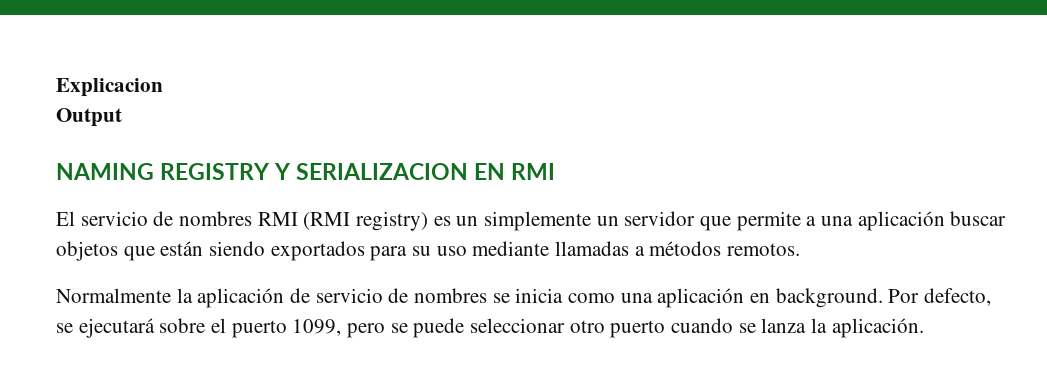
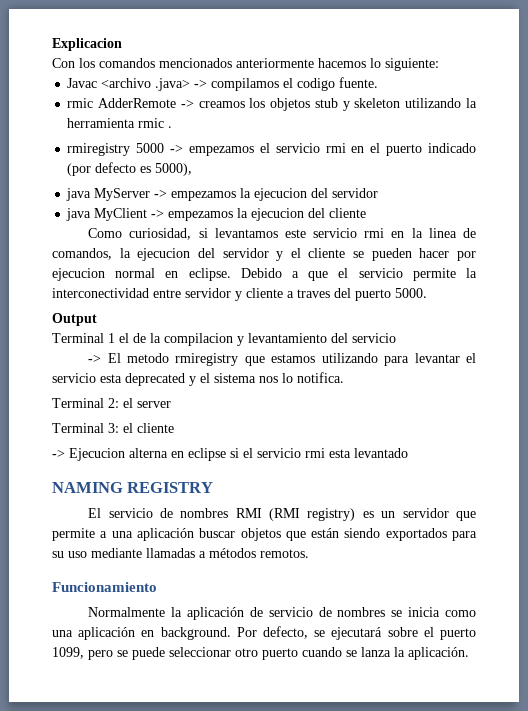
+ Con los comandos mencionados anteriormente hacemos lo siguiente:
+ Javac <archivo .java> -> compilamos el codigo fuente.
+ rmic AdderRemote -> creamos los objetos stub y skeleton utilizando la herramienta rmic .
+ rmiregistry 5000 -> empezamos el servicio rmi en el puerto indicado (por defecto es 5000),
+ java MyServer -> empezamos la ejecucion del servidor
+ java MyClient -> empezamos la ejecucion del cliente
+ Como curiosidad, si levantamos este servicio rmi en la linea de comandos, la ejecucion del servidor y el cliente se pueden hacer por ejecucion normal en eclipse. Debido a que el servicio permite la interconectividad entre servidor y cliente a traves del puerto 5000.
  Output
- NAMING REGISTRY Y SERIALIZACION EN RMI
+ Terminal 1 el de la compilacion y levantamiento del servicio
+ -> El metodo rmiregistry que estamos utilizando para levantar el servicio esta deprecated y el sistema nos lo notifica.
+ Terminal 2: el server
+ Terminal 3: el cliente
+ -> Ejecucion alterna en eclipse si el servicio rmi esta levantado
+ NAMING REGISTRY
- El servicio de nombres RMI (RMI registry) es un simplemente un servidor que permite a una aplicación buscar objetos que están siendo exportados para su uso mediante llamadas a métodos remotos.
+ El servicio de nombres RMI (RMI registry) es un servidor que permite a una aplicación buscar objetos que están siendo exportados para su uso mediante llamadas a métodos remotos.
+ Funcionamiento

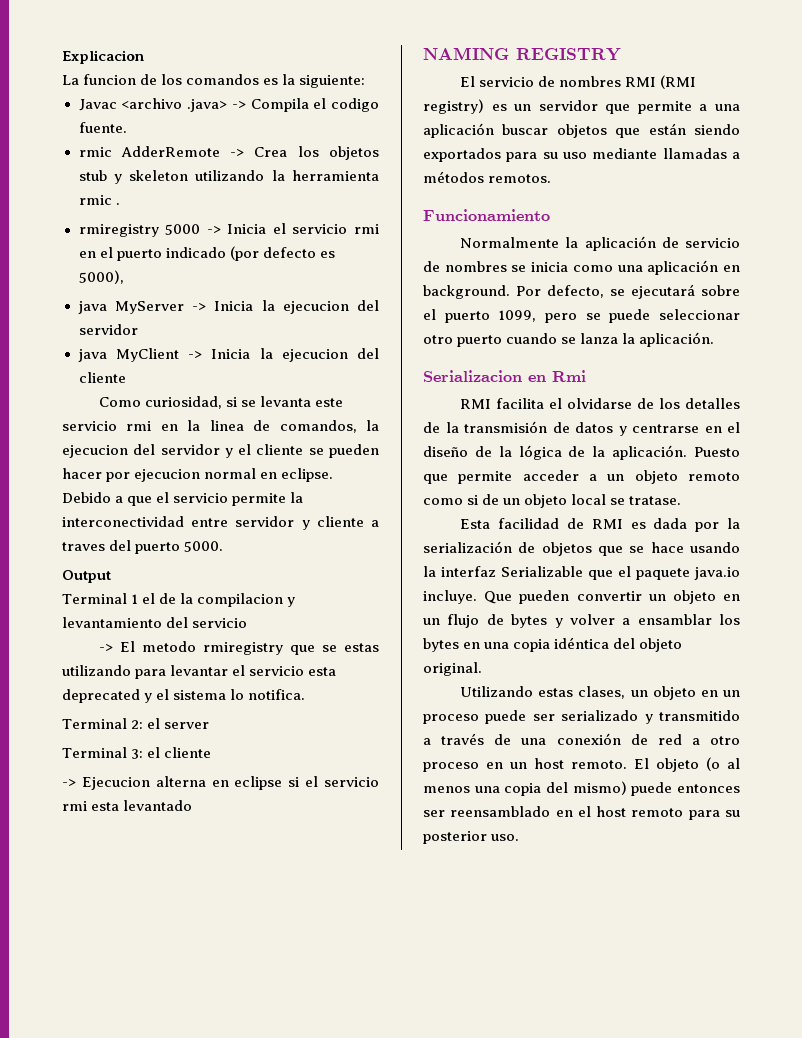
- Con los comandos mencionados anteriormente hacemos lo siguiente:
+ La funcion de los comandos es la siguiente:
- Javac <archivo .java> -> compilamos el codigo fuente.
+ Javac <archivo .java> -> Compila el codigo fuente.
- rmic AdderRemote -> creamos los objetos stub y skeleton utilizando la herramienta rmic .
+ rmic AdderRemote -> Crea los objetos stub y skeleton utilizando la herramienta rmic .
- rmiregistry 5000 -> empezamos el servicio rmi en el puerto indicado (por defecto es 5000),
+ rmiregistry 5000 -> Inicia el servicio rmi en el puerto indicado (por defecto es 5000),
- java MyServer -> empezamos la ejecucion del servidor
+ java MyServer -> Inicia la ejecucion del servidor
- java MyClient -> empezamos la ejecucion del cliente
+ java MyClient -> Inicia la ejecucion del cliente
- Como curiosidad, si levantamos este servicio rmi en la linea de comandos, la ejecucion del servidor y el cliente se pueden hacer por ejecucion normal en eclipse.
+ Como curiosidad, si se levanta este servicio rmi en la linea de comandos, la ejecucion del servidor y el cliente se pueden hacer por ejecucion normal en eclipse.
- -> El metodo rmiregistry que estamos utilizando para levantar el servicio esta deprecated y el sistema nos lo notifica.
+ -> El metodo rmiregistry que se estas utilizando para levantar el servicio esta deprecated y el sistema lo notifica.
+ Serializacion en Rmi
+ RMI facilita el olvidarse de los detalles de la transmisión de datos y centrarse en el diseño de la lógica de la aplicación. Puesto que permite acceder a un objeto remoto como si de un objeto local se tratase.
+ Esta facilidad de RMI es dada por la serialización de objetos que se hace usando la interfaz Serializable que el paquete java.io incluye. Que pueden convertir un objeto en un flujo de bytes y volver a ensamblar los bytes en una copia idéntica del objeto original.
+ Utilizando estas clases, un objeto en un proceso puede ser serializado y transmitido a través de una conexión de red a otro proceso en un host remoto. El objeto (o al menos una copia del mismo) puede entonces ser reensamblado en el host remoto para su posterior uso.

